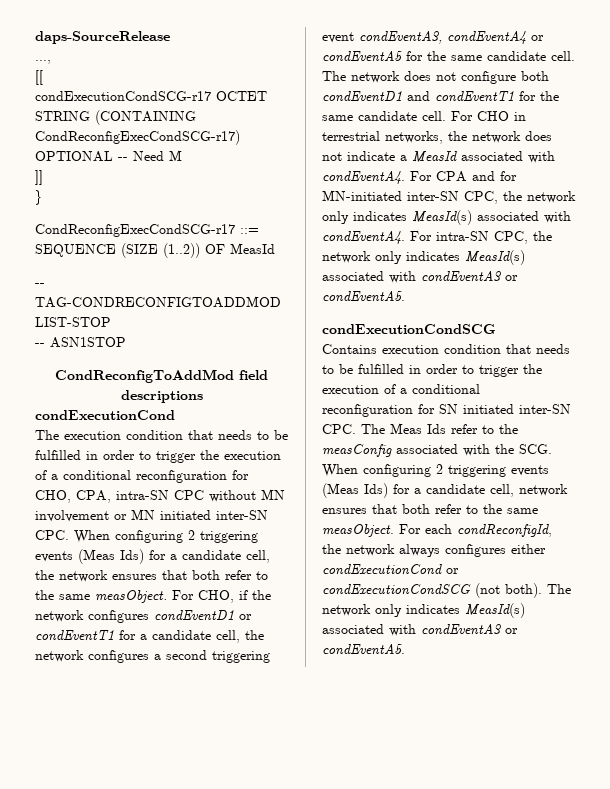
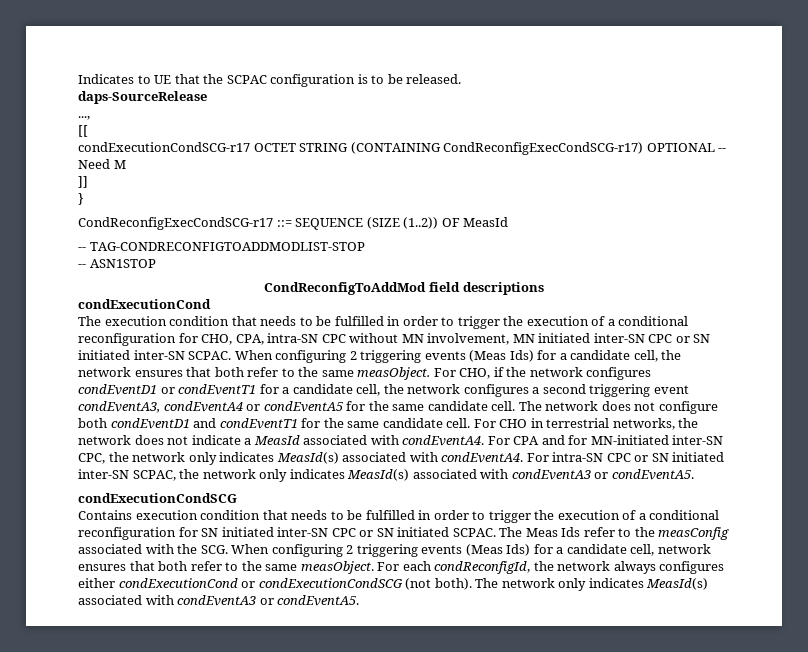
+ Indicates to UE that the SCPAC configuration is to be released.
- The execution condition that needs to be fulfilled in order to trigger the execution of a conditional reconfiguration for CHO, CPA, intra-SN CPC without MN involvement or MN initiated inter-SN CPC. When configuring 2 triggering events (Meas Ids) for a candidate cell, the network ensures that both refer to the same measObject.
+ The execution condition that needs to be fulfilled in order to trigger the execution of a conditional reconfiguration for CHO, CPA, intra-SN CPC without MN involvement, MN initiated inter-SN CPC or SN initiated inter-SN SCPAC. When configuring 2 triggering events (Meas Ids) for a candidate cell, the network ensures that both refer to the same measObject.
- For intra-SN CPC, the network only indicates MeasId(s) associated with condEventA3 or condEventA5.
+ For intra-SN CPC or SN initiated inter-SN SCPAC, the network only indicates MeasId(s) associated with condEventA3 or condEventA5.
- Contains execution condition that needs to be fulfilled in order to trigger the execution of a conditional reconfiguration for SN initiated inter-SN CPC. The Meas Ids refer to the measConfig associated with the SCG. When configuring 2 triggering events (Meas Ids) for a candidate cell, network ensures that both refer to the same measObject.
+ Contains execution condition that needs to be fulfilled in order to trigger the execution of a conditional reconfiguration for SN initiated inter-SN CPC or SN initiated SCPAC. The Meas Ids refer to the measConfig associated with the SCG. When configuring 2 triggering events (Meas Ids) for a candidate cell, network ensures that both refer to the same measObject.

